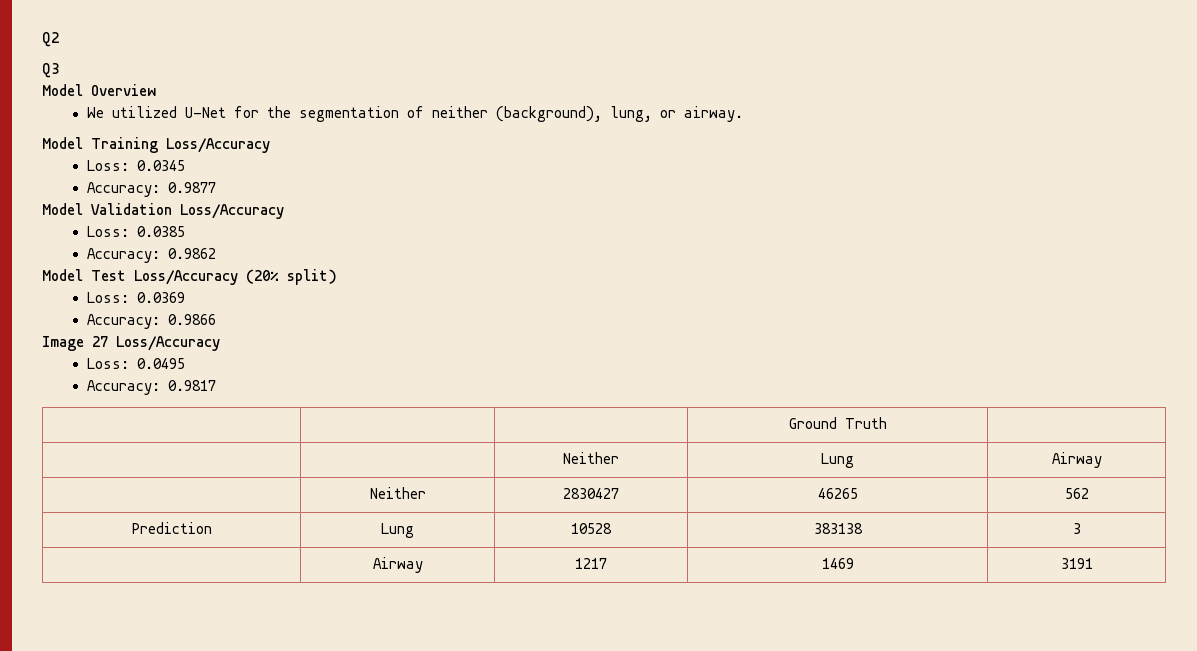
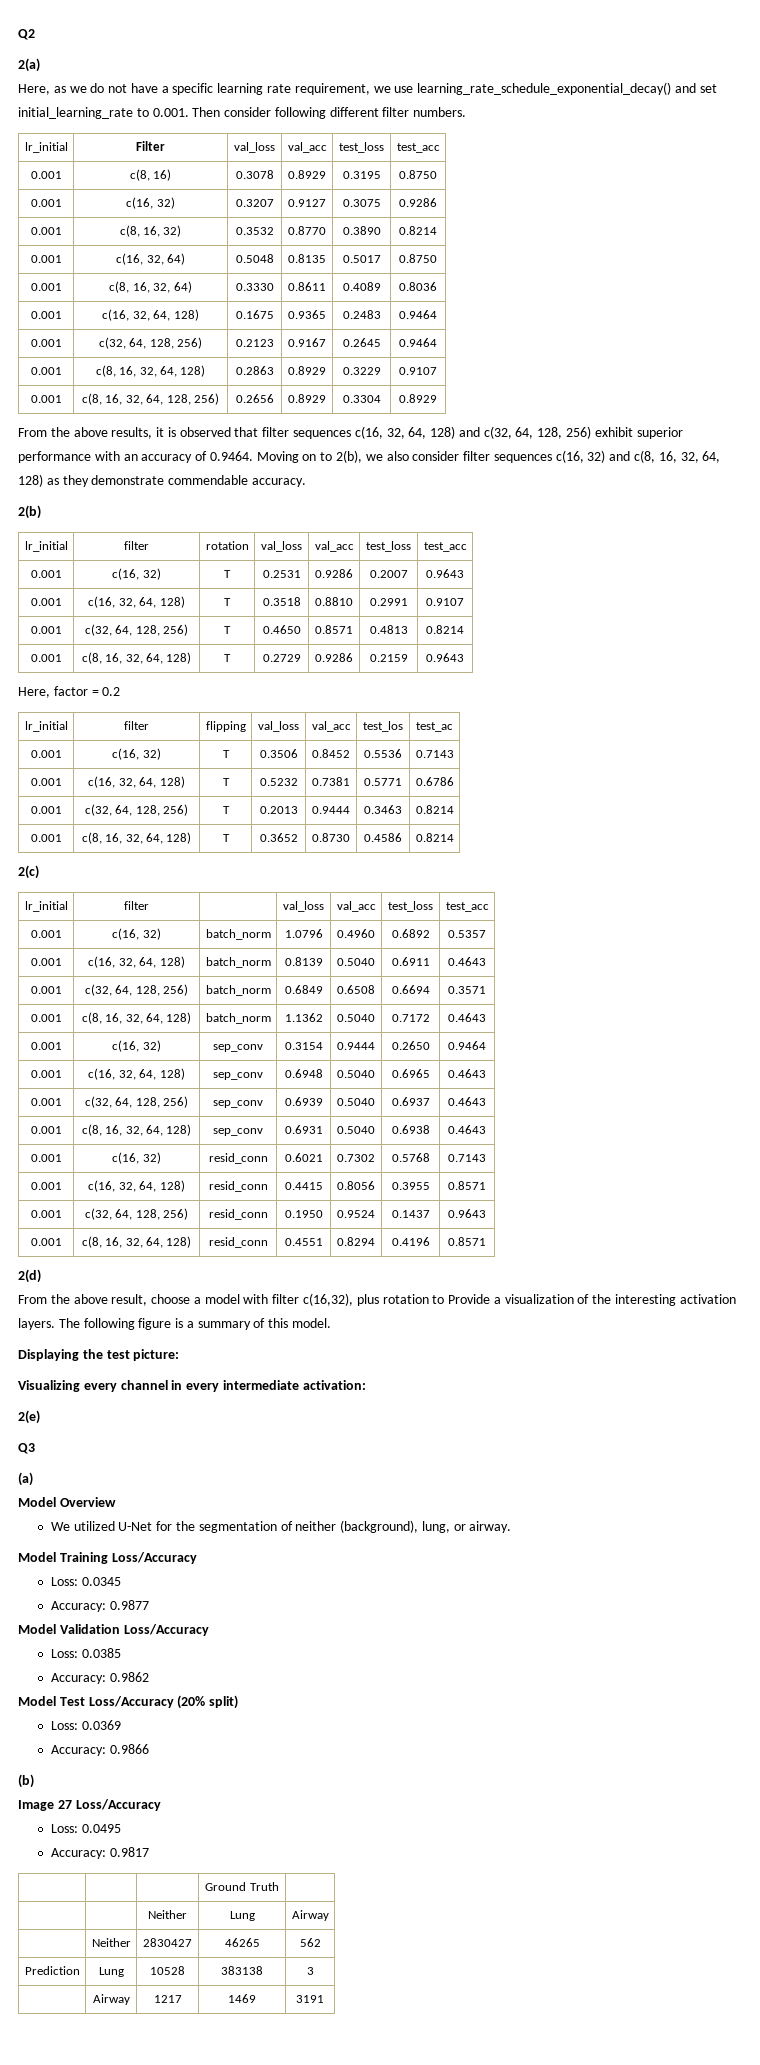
+ 2(a)
+ Here, as we do not have a specific learning rate requirement, we use learning_rate_schedule_exponential_decay() and set initial_learning_rate to 0.001. Then consider following different filter numbers.
+ lr_initial | Filter | val_loss | val_acc | test_loss | test_acc
+ 0.001 | c(8, 16) | 0.3078 | 0.8929 | 0.3195 | 0.8750
+ 0.001 | c(16, 32) | 0.3207 | 0.9127 | 0.3075 | 0.9286
+ 0.001 | c(8, 16, 32) | 0.3532 | 0.8770 | 0.3890 | 0.8214
+ 0.001 | c(16, 32, 64) | 0.5048 | 0.8135 | 0.5017 | 0.8750
+ 0.001 | c(8, 16, 32, 64) | 0.3330 | 0.8611 | 0.4089 | 0.8036
+ 0.001 | c(16, 32, 64, 128) | 0.1675 | 0.9365 | 0.2483 | 0.9464
+ 0.001 | c(32, 64, 128, 256) | 0.2123 | 0.9167 | 0.2645 | 0.9464
+ 0.001 | c(8, 16, 32, 64, 128) | 0.2863 | 0.8929 | 0.3229 | 0.9107
+ 0.001 | c(8, 16, 32, 64, 128, 256) | 0.2656 | 0.8929 | 0.3304 | 0.8929
+ From the above results, it is observed that filter sequences c(16, 32, 64, 128) and c(32, 64, 128, 256) exhibit superior performance with an accuracy of 0.9464. Moving on to 2(b), we also consider filter sequences c(16, 32) and c(8, 16, 32, 64, 128) as they demonstrate commendable accuracy.
+ 2(b)
+ lr_initial | filter | rotation | val_loss | val_acc | test_loss | test_acc
+ 0.001 | c(16, 32) | T | 0.2531 | 0.9286 | 0.2007 | 0.9643
+ 0.001 | c(16, 32, 64, 128) | T | 0.3518 | 0.8810 | 0.2991 | 0.9107
+ 0.001 | c(32, 64, 128, 256) | T | 0.4650 | 0.8571 | 0.4813 | 0.8214
+ 0.001 | c(8, 16, 32, 64, 128) | T | 0.2729 | 0.9286 | 0.2159 | 0.9643
+ Here, factor = 0.2
+ lr_initial | filter | flipping | val_loss | val_acc | test_los | test_ac
+ 0.001 | c(16, 32) | T | 0.3506 | 0.8452 | 0.5536 | 0.7143
+ 0.001 | c(16, 32, 64, 128) | T | 0.5232 | 0.7381 | 0.5771 | 0.6786
+ 0.001 | c(32, 64, 128, 256) | T | 0.2013 | 0.9444 | 0.3463 | 0.8214
+ 0.001 | c(8, 16, 32, 64, 128) | T | 0.3652 | 0.8730 | 0.4586 | 0.8214
+ 2(c)
+ lr_initial | filter | | val_loss | val_acc | test_loss | test_acc
+ 0.001 | c(16, 32) | batch_norm | 1.0796 | 0.4960 | 0.6892 | 0.5357
+ 0.001 | c(16, 32, 64, 128) | batch_norm | 0.8139 | 0.5040 | 0.6911 | 0.4643
+ 0.001 | c(32, 64, 128, 256) | batch_norm | 0.6849 | 0.6508 | 0.6694 | 0.3571
+ 0.001 | c(8, 16, 32, 64, 128) | batch_norm | 1.1362 | 0.5040 | 0.7172 | 0.4643
+ 0.001 | c(16, 32) | sep_conv | 0.3154 | 0.9444 | 0.2650 | 0.9464
+ 0.001 | c(16, 32, 64, 128) | sep_conv | 0.6948 | 0.5040 | 0.6965 | 0.4643
+ 0.001 | c(32, 64, 128, 256) | sep_conv | 0.6939 | 0.5040 | 0.6937 | 0.4643
+ 0.001 | c(8, 16, 32, 64, 128) | sep_conv | 0.6931 | 0.5040 | 0.6938 | 0.4643
+ 0.001 | c(16, 32) | resid_conn | 0.6021 | 0.7302 | 0.5768 | 0.7143
+ 0.001 | c(16, 32, 64, 128) | resid_conn | 0.4415 | 0.8056 | 0.3955 | 0.8571
+ 0.001 | c(32, 64, 128, 256) | resid_conn | 0.1950 | 0.9524 | 0.1437 | 0.9643
+ 0.001 | c(8, 16, 32, 64, 128) | resid_conn | 0.4551 | 0.8294 | 0.4196 | 0.8571
+ 2(d)
+ From the above result, choose a model with filter c(16,32), plus rotation to Provide a visualization of the interesting activation layers. The following figure is a summary of this model.
+ Displaying the test picture:
+ Visualizing every channel in every intermediate activation:
+ 2(e)
+ (a)
+ (b)

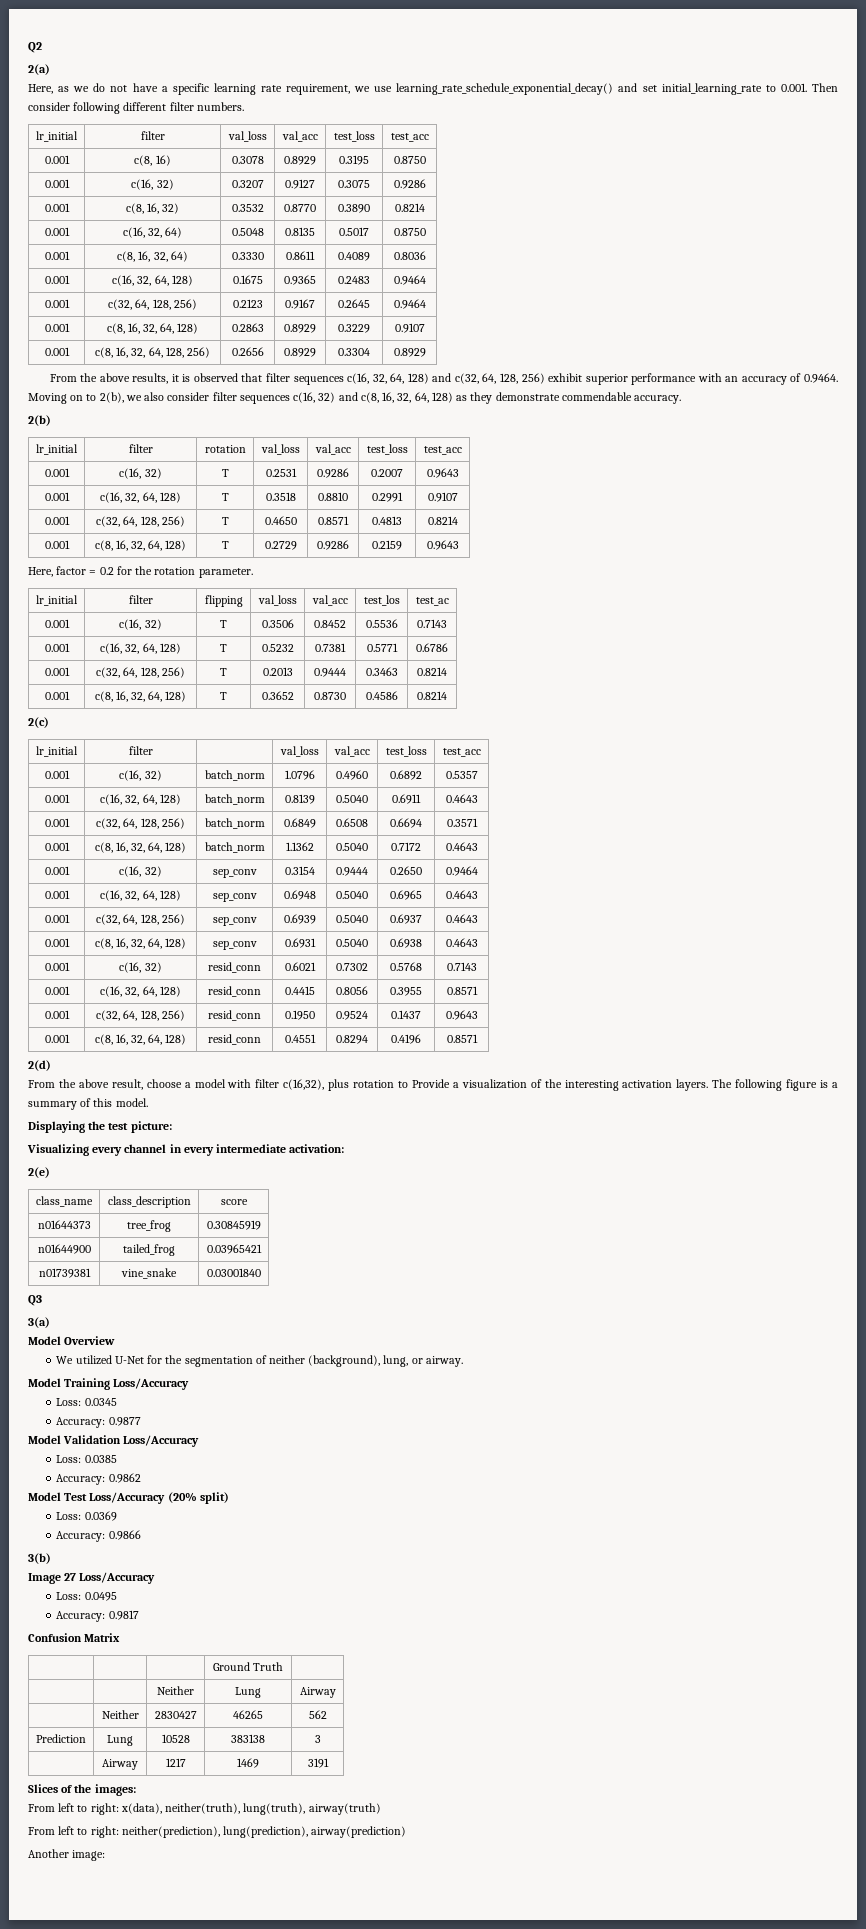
- lr_initial | Filter | val_loss | val_acc | test_loss | test_acc
+ lr_initial | filter | val_loss | val_acc | test_loss | test_acc
- Here, factor = 0.2
+ Here, factor = 0.2 for the rotation parameter.
+ class_name | class_description | score
+ n01644373 | tree_frog | 0.30845919
+ n01644900 | tailed_frog | 0.03965421
+ n01739381 | vine_snake | 0.03001840
- (a)
+ 3(a)
- (b)
+ 3(b)
+ Confusion Matrix
+ Slices of the images:
+ From left to right: x(data), neither(truth), lung(truth), airway(truth)
+ From left to right: neither(prediction), lung(prediction), airway(prediction)
+ Another image:

